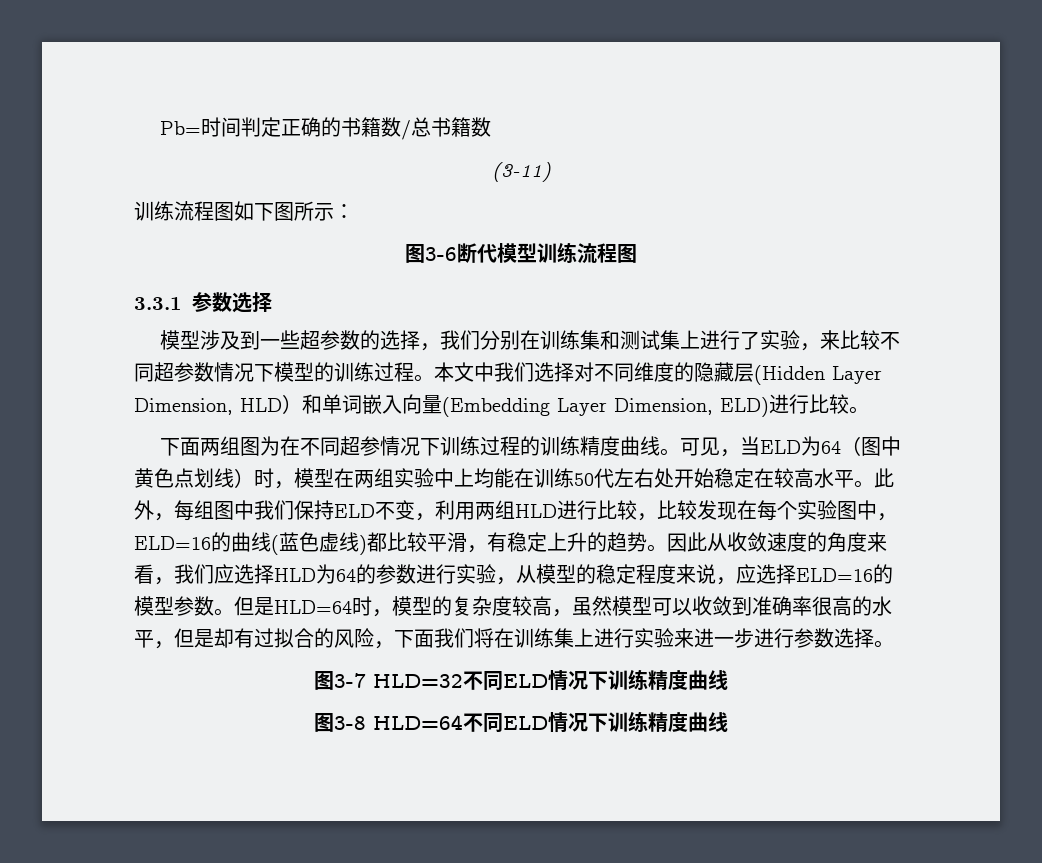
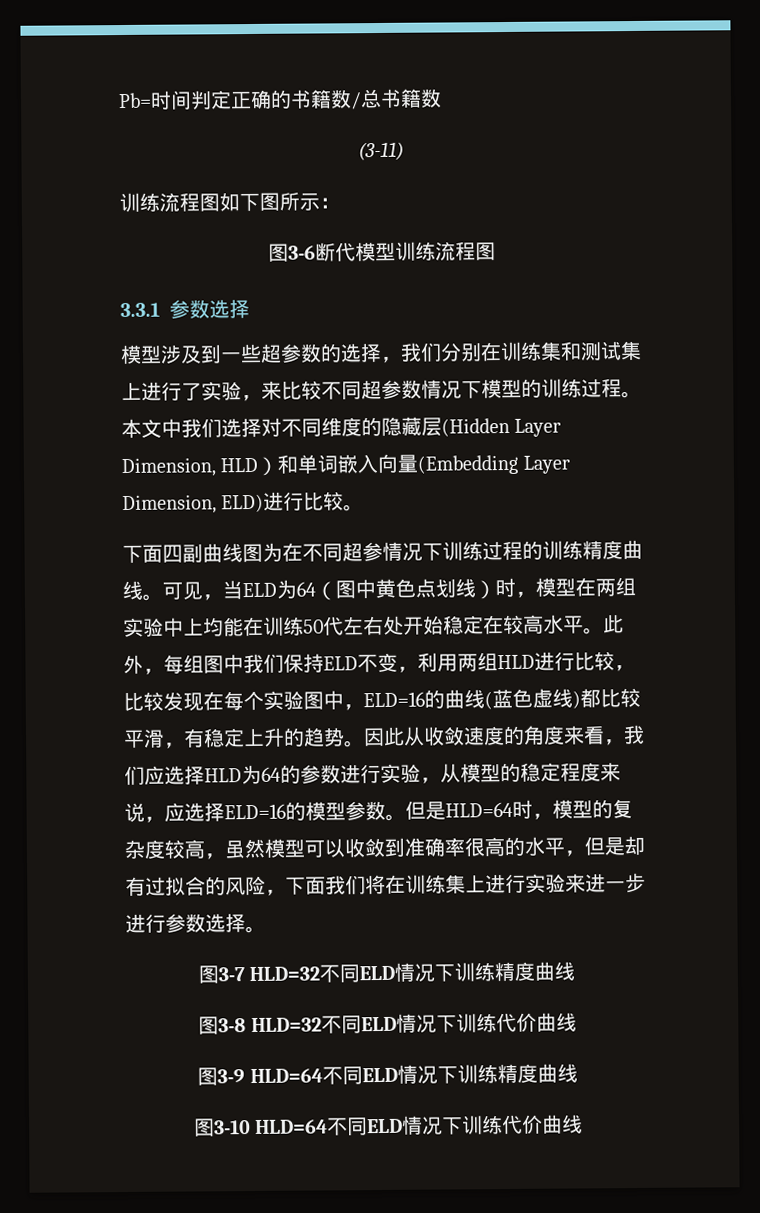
- 下面两组图为在不同超参情况下训练过程的训练精度曲线。
+ 下面四副曲线图为在不同超参情况下训练过程的训练精度曲线。
- 图3-8 HLD=64不同ELD情况下训练精度曲线
+ 图3-8 HLD=32不同ELD情况下训练代价曲线
+ 图3-9 HLD=64不同ELD情况下训练精度曲线
+ 图3-10 HLD=64不同ELD情况下训练代价曲线

